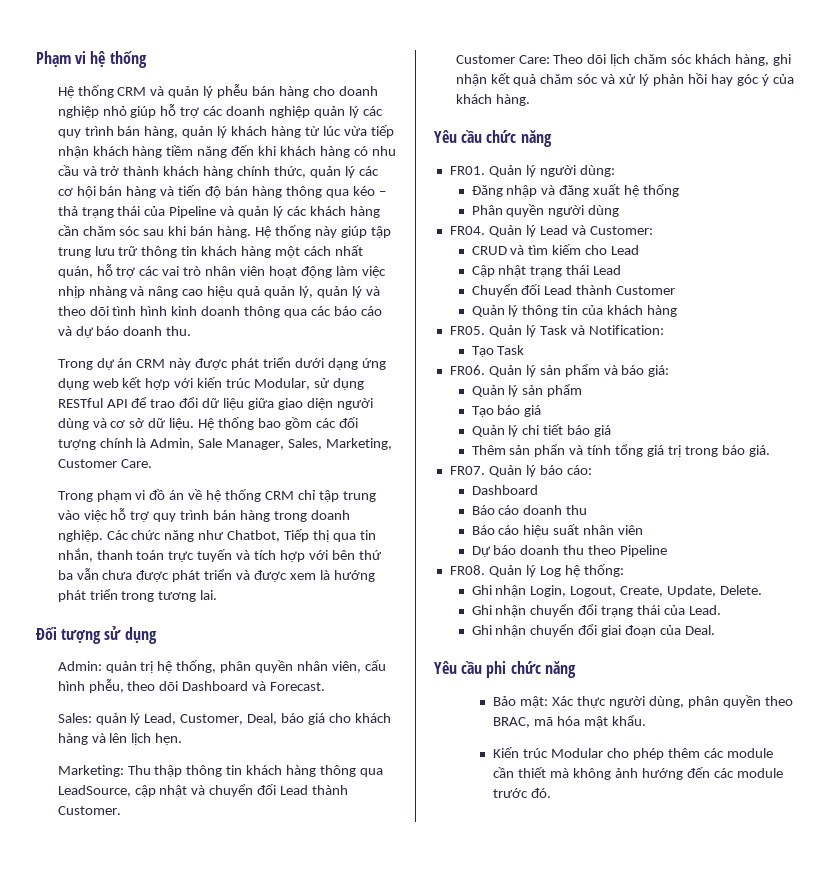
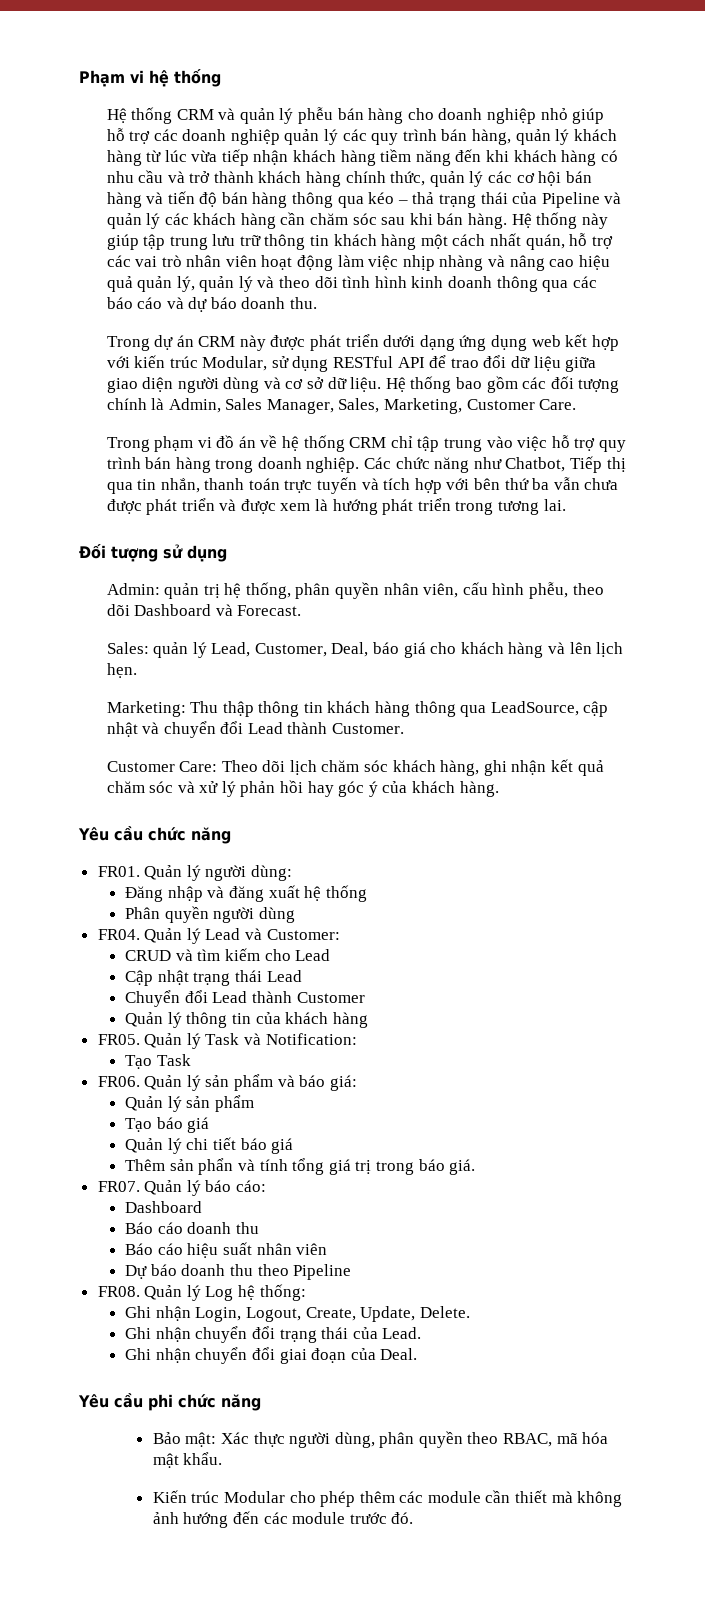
- Hệ thống bao gồm các đối tượng chính là Admin, Sale Manager, Sales, Marketing, Customer Care.
+ Hệ thống bao gồm các đối tượng chính là Admin, Sales Manager, Sales, Marketing, Customer Care.
- Marketing: Thu thập thông tin khách hàng thông qua LeadSource, cập nhật và chuyển đối Lead thành Customer.
+ Marketing: Thu thập thông tin khách hàng thông qua LeadSource, cập nhật và chuyển đổi Lead thành Customer.
- Chuyển đối Lead thành Customer
+ Chuyển đổi Lead thành Customer
- Bảo mật: Xác thực người dùng, phân quyền theo BRAC, mã hóa mật khẩu.
+ Bảo mật: Xác thực người dùng, phân quyền theo RBAC, mã hóa mật khẩu.

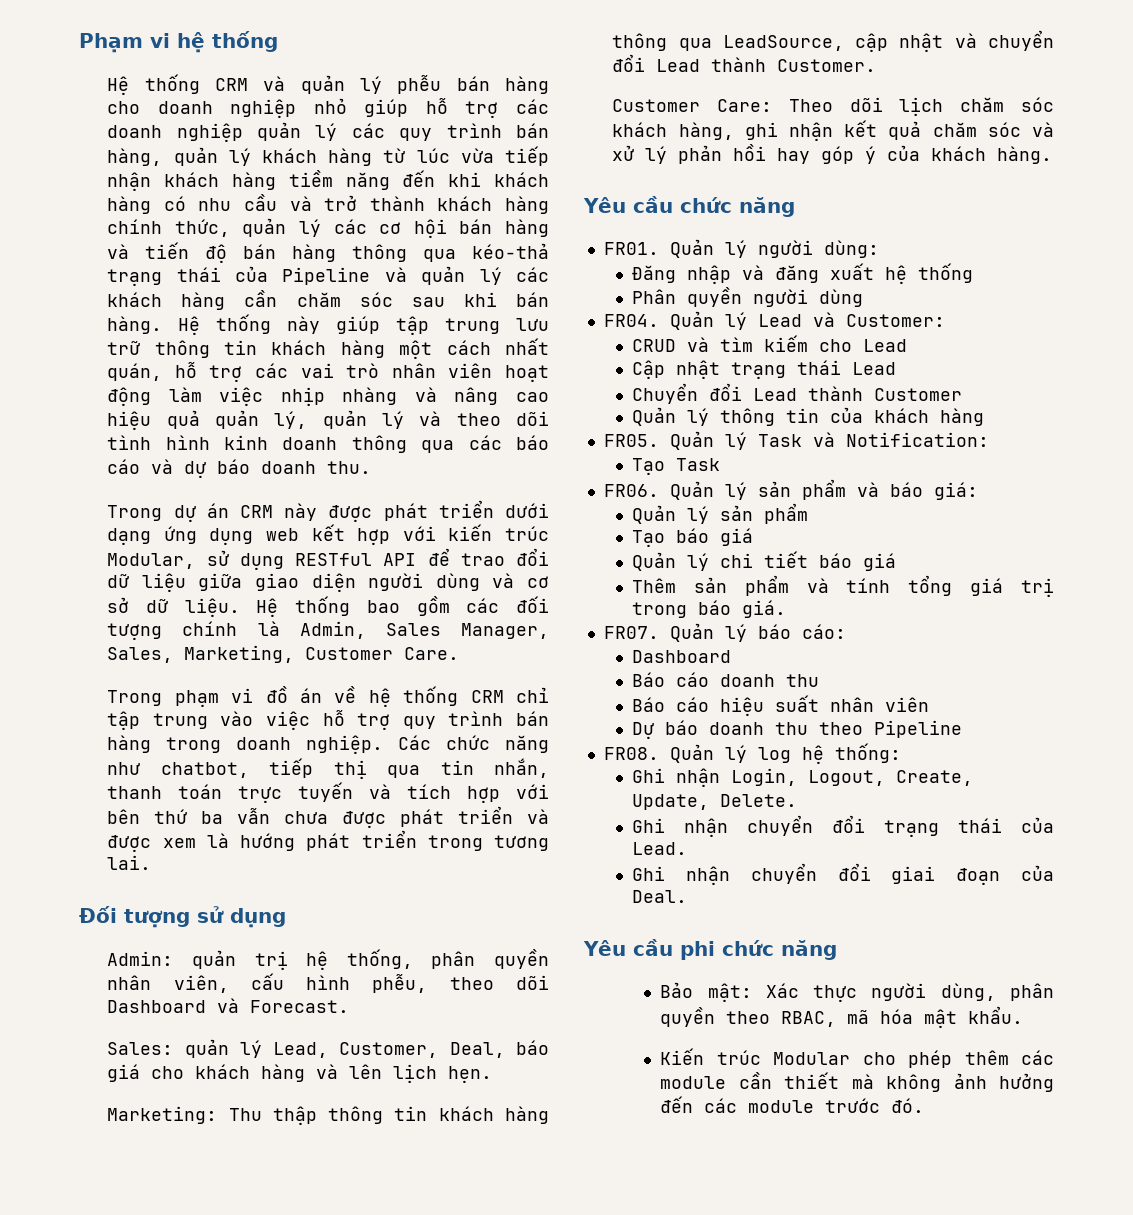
- Hệ thống CRM và quản lý phễu bán hàng cho doanh nghiệp nhỏ giúp hỗ trợ các doanh nghiệp quản lý các quy trình bán hàng, quản lý khách hàng từ lúc vừa tiếp nhận khách hàng tiềm năng đến khi khách hàng có nhu cầu và trở thành khách hàng chính thức, quản lý các cơ hội bán hàng và tiến độ bán hàng thông qua kéo – thả trạng thái của Pipeline và quản lý các khách hàng cần chăm sóc sau khi bán hàng.
+ Hệ thống CRM và quản lý phễu bán hàng cho doanh nghiệp nhỏ giúp hỗ trợ các doanh nghiệp quản lý các quy trình bán hàng, quản lý khách hàng từ lúc vừa tiếp nhận khách hàng tiềm năng đến khi khách hàng có nhu cầu và trở thành khách hàng chính thức, quản lý các cơ hội bán hàng và tiến độ bán hàng thông qua kéo-thả trạng thái của Pipeline và quản lý các khách hàng cần chăm sóc sau khi bán hàng.
- Các chức năng như Chatbot, Tiếp thị qua tin nhắn, thanh toán trực tuyến và tích hợp với bên thứ ba vẫn chưa được phát triển và được xem là hướng phát triển trong tương lai.
+ Các chức năng như chatbot, tiếp thị qua tin nhắn, thanh toán trực tuyến và tích hợp với bên thứ ba vẫn chưa được phát triển và được xem là hướng phát triển trong tương lai.
- Customer Care: Theo dõi lịch chăm sóc khách hàng, ghi nhận kết quả chăm sóc và xử lý phản hồi hay góc ý của khách hàng.
+ Customer Care: Theo dõi lịch chăm sóc khách hàng, ghi nhận kết quả chăm sóc và xử lý phản hồi hay góp ý của khách hàng.
- Thêm sản phẩn và tính tổng giá trị trong báo giá.
+ Thêm sản phẩm và tính tổng giá trị trong báo giá.
- Quản lý Log hệ thống:
+ Quản lý log hệ thống:
- Kiến trúc Modular cho phép thêm các module cần thiết mà không ảnh hướng đến các module trước đó.
+ Kiến trúc Modular cho phép thêm các module cần thiết mà không ảnh hưởng đến các module trước đó.

